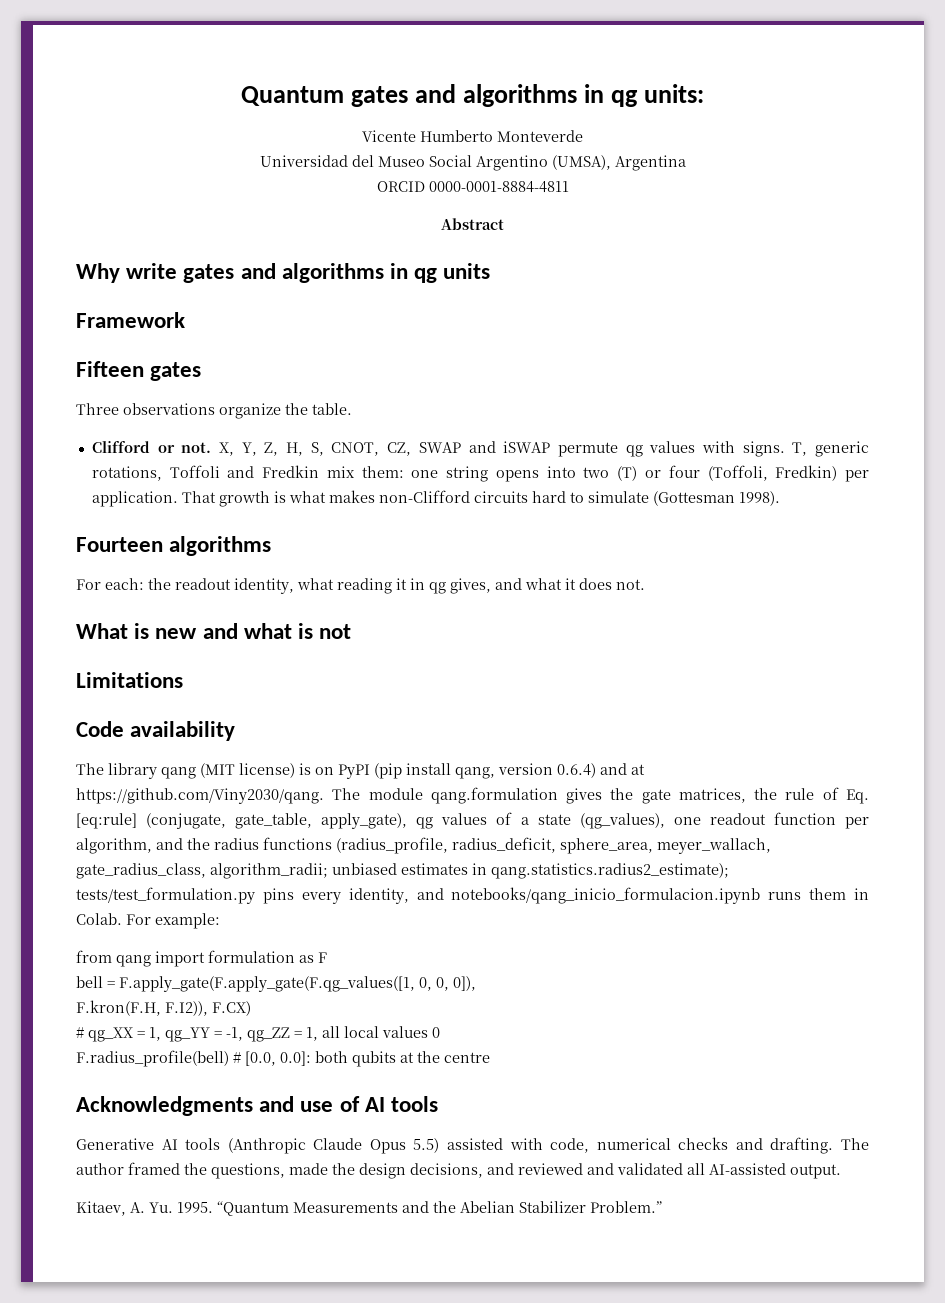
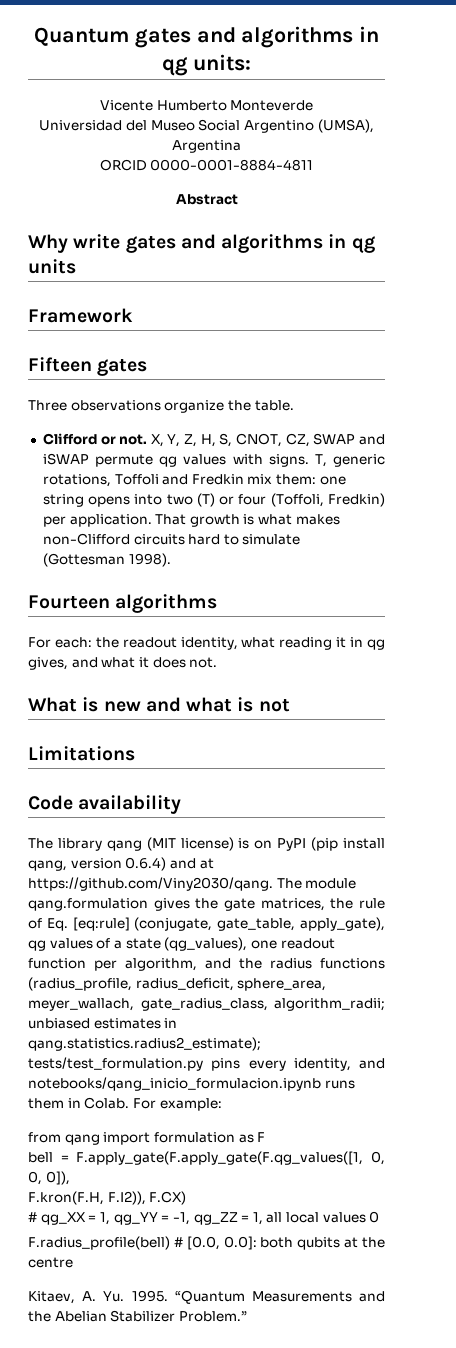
- Acknowledgments and use of AI tools
- Generative AI tools (Anthropic Claude Opus 5.5) assisted with code, numerical checks and drafting. The author framed the questions, made the design decisions, and reviewed and validated all AI-assisted output.

